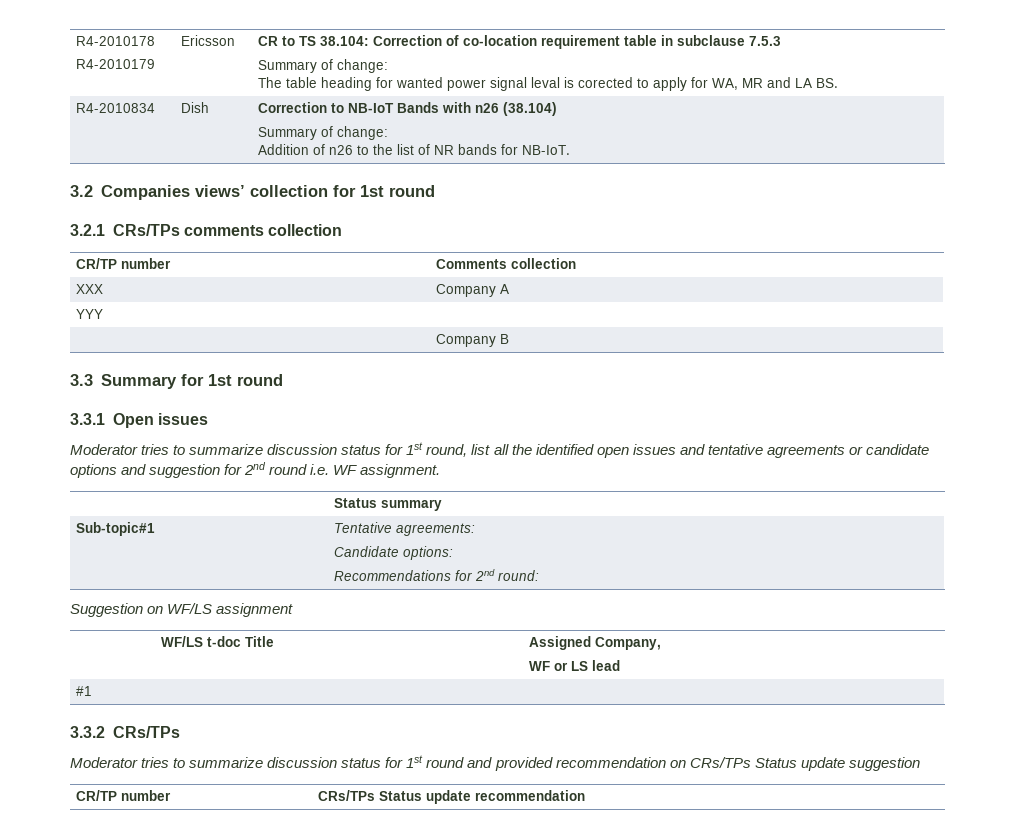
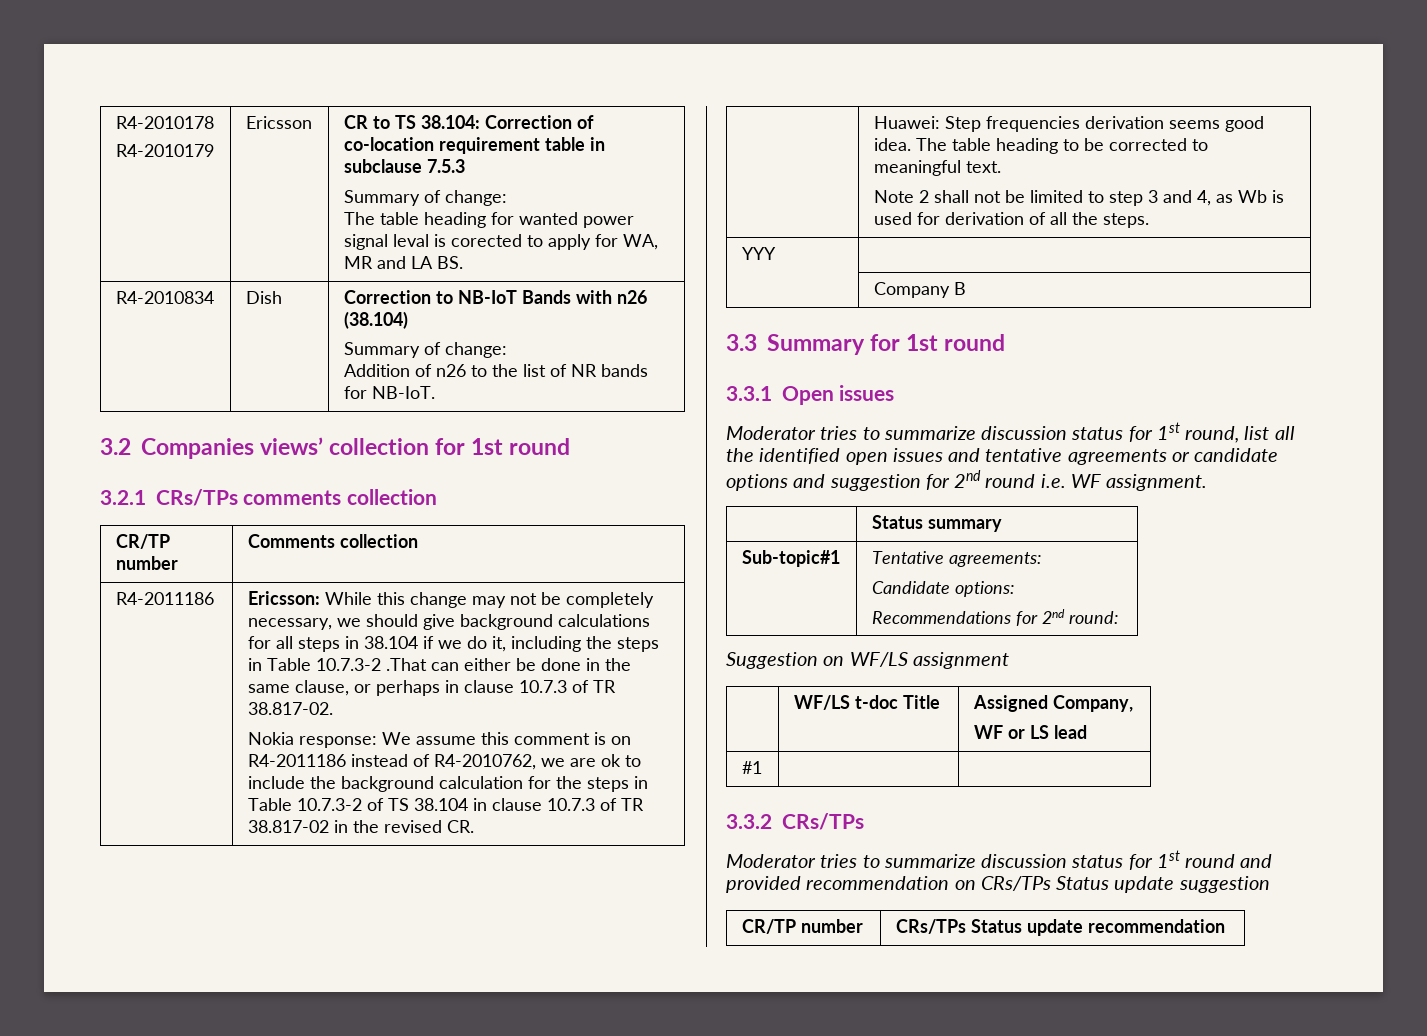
- XXX | Company A
+ R4-2011186 | Ericsson: While this change may not be completely necessary, we should give background calculations for all steps in 38.104 if we do it, including the steps in Table 10.7.3-2 .That can either be done in the same clause, or perhaps in clause 10.7.3 of TR 38.817-02.
+ Nokia response: We assume this comment is on R4-2011186 instead of R4-2010762, we are ok to include the background calculation for the steps in Table 10.7.3-2 of TS 38.104 in clause 10.7.3 of TR 38.817-02 in the revised CR.
+ | Huawei: Step frequencies derivation seems good idea. The table heading to be corrected to meaningful text.
+ Note 2 shall not be limited to step 3 and 4, as Wb is used for derivation of all the steps.

